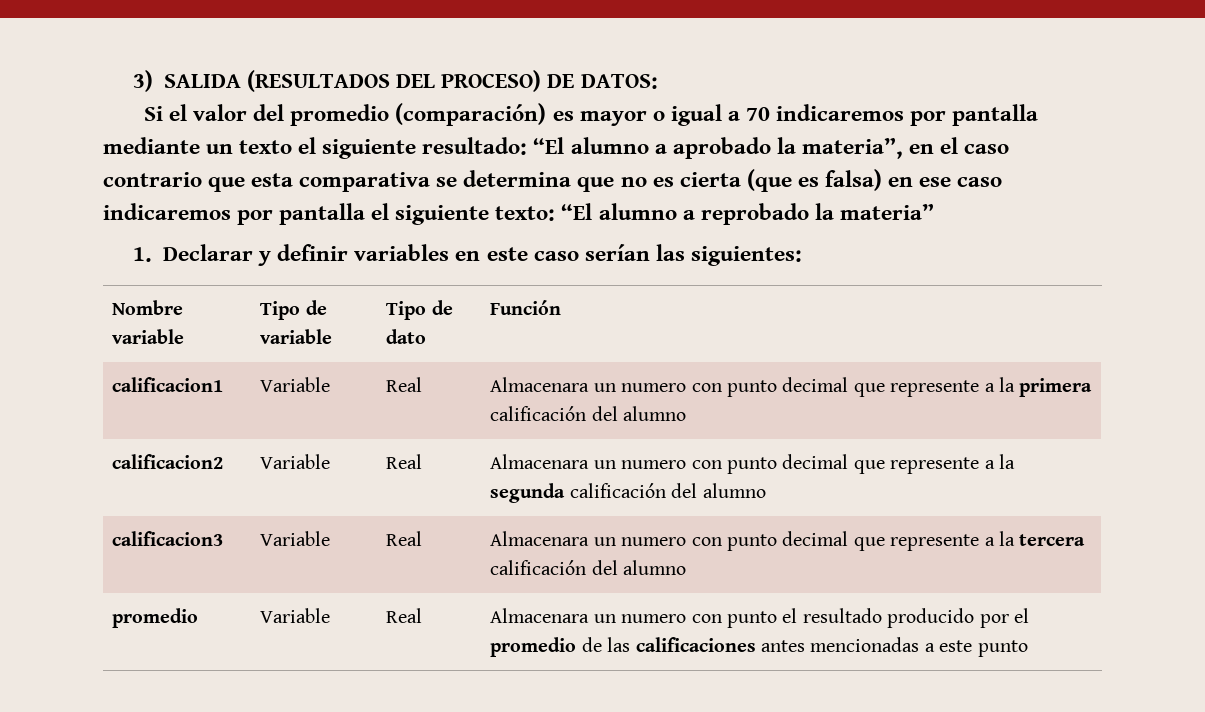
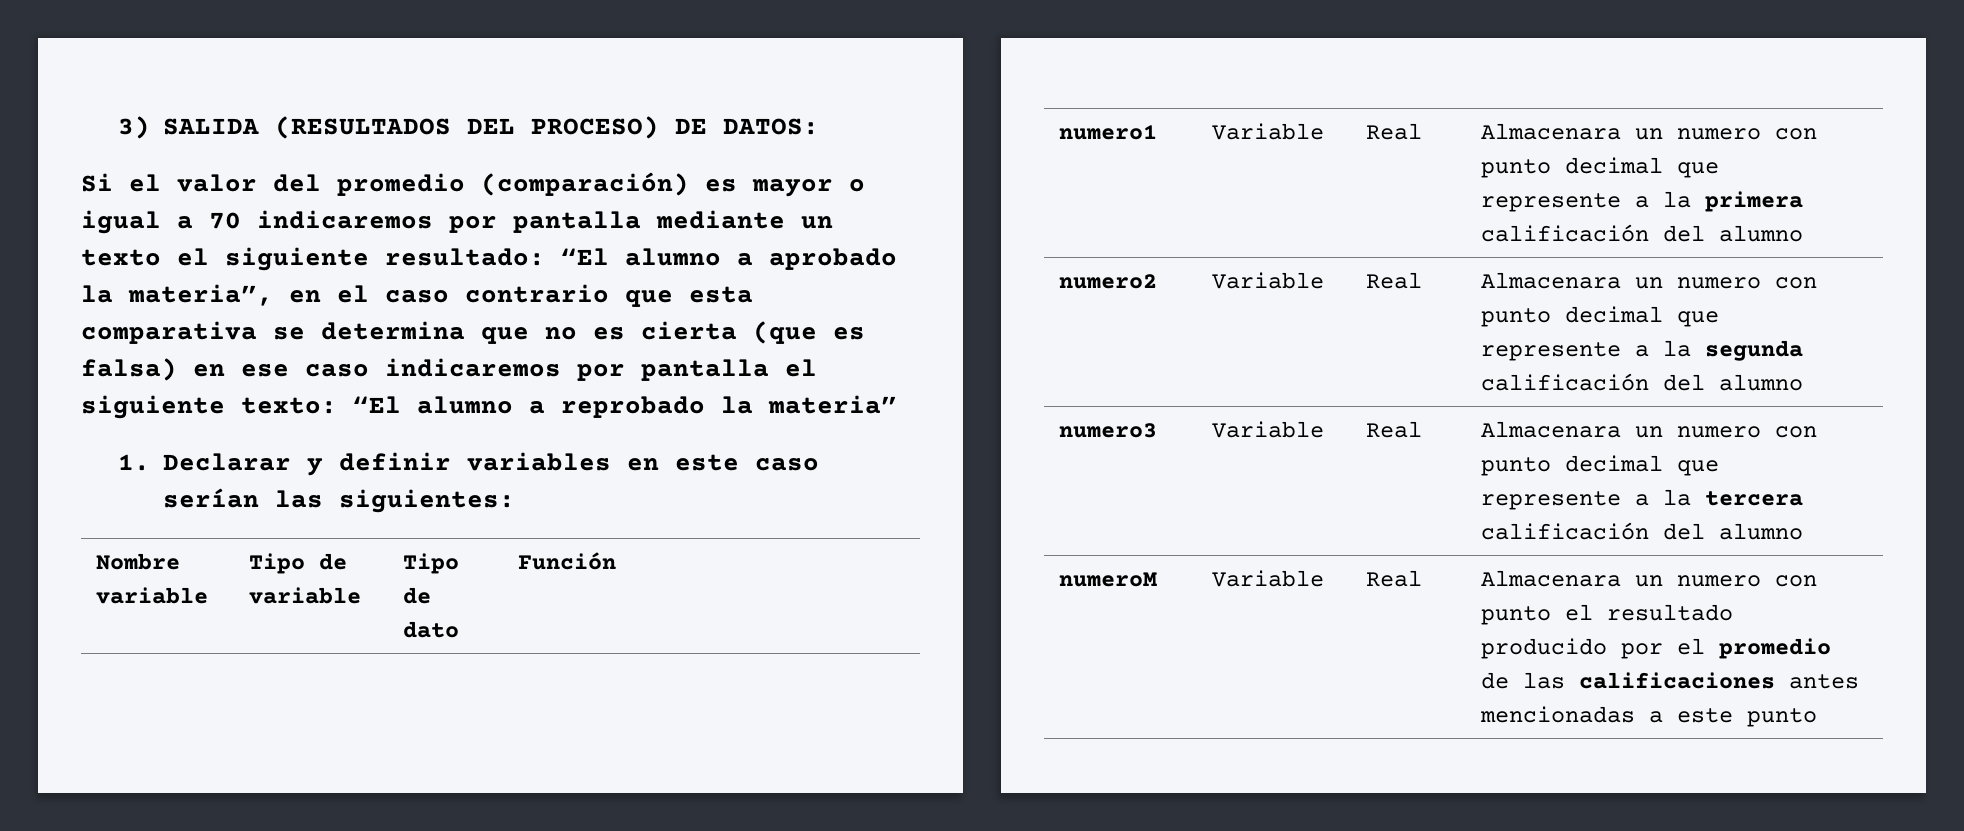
- calificacion1 | Variable | Real | Almacenara un numero con punto decimal que represente a la primera calificación del alumno
+ numero1 | Variable | Real | Almacenara un numero con punto decimal que represente a la primera calificación del alumno
- calificacion2 | Variable | Real | Almacenara un numero con punto decimal que represente a la segunda calificación del alumno
+ numero2 | Variable | Real | Almacenara un numero con punto decimal que represente a la segunda calificación del alumno
- calificacion3 | Variable | Real | Almacenara un numero con punto decimal que represente a la tercera calificación del alumno
+ numero3 | Variable | Real | Almacenara un numero con punto decimal que represente a la tercera calificación del alumno
- promedio | Variable | Real | Almacenara un numero con punto el resultado producido por el promedio de las calificaciones antes mencionadas a este punto
+ numeroM | Variable | Real | Almacenara un numero con punto el resultado producido por el promedio de las calificaciones antes mencionadas a este punto

